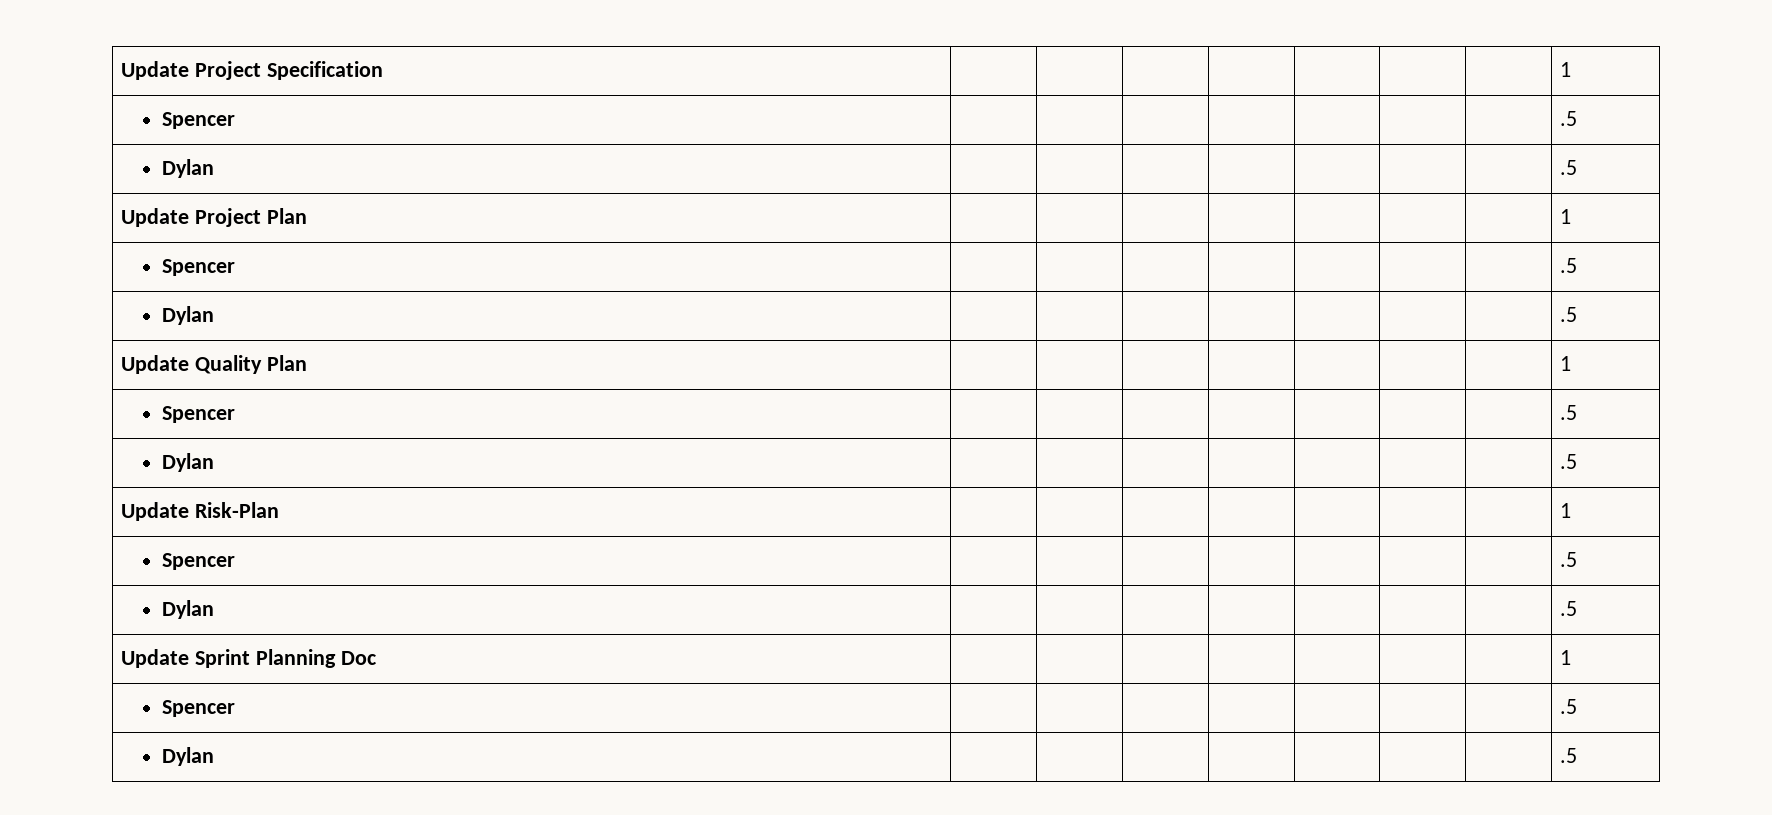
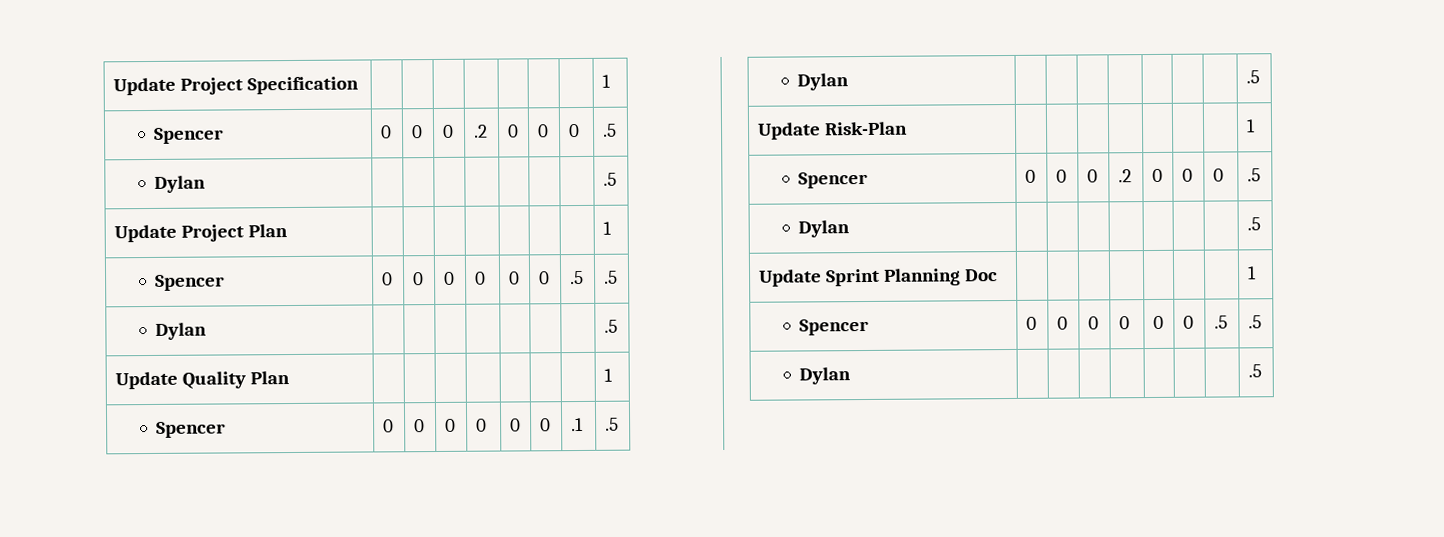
  Update Project Specification | | | | | | | | 1
- Spencer | | | | | | | | .5
+ Spencer | 0 | 0 | 0 | .2 | 0 | 0 | 0 | .5
  Update Project Plan | | | | | | | | 1
- Spencer | | | | | | | | .5
+ Spencer | 0 | 0 | 0 | 0 | 0 | 0 | .5 | .5
  Update Quality Plan | | | | | | | | 1
- Spencer | | | | | | | | .5
+ Spencer | 0 | 0 | 0 | 0 | 0 | 0 | .1 | .5
  Update Risk-Plan | | | | | | | | 1
- Spencer | | | | | | | | .5
+ Spencer | 0 | 0 | 0 | .2 | 0 | 0 | 0 | .5
  Update Sprint Planning Doc | | | | | | | | 1
- Spencer | | | | | | | | .5
+ Spencer | 0 | 0 | 0 | 0 | 0 | 0 | .5 | .5

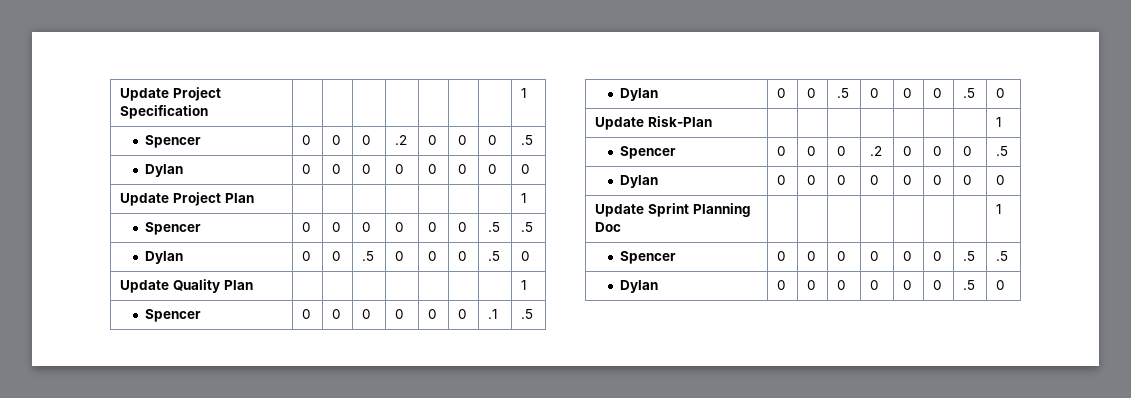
  Update Project Specification | | | | | | | | 1
  Spencer | 0 | 0 | 0 | .2 | 0 | 0 | 0 | .5
- Dylan | | | | | | | | .5
+ Dylan | 0 | 0 | 0 | 0 | 0 | 0 | 0 | 0
  Update Project Plan | | | | | | | | 1
  Spencer | 0 | 0 | 0 | 0 | 0 | 0 | .5 | .5
- Dylan | | | | | | | | .5
+ Dylan | 0 | 0 | .5 | 0 | 0 | 0 | .5 | 0
  Spencer | 0 | 0 | 0 | 0 | 0 | 0 | .1 | .5
- Dylan | | | | | | | | .5
+ Dylan | 0 | 0 | .5 | 0 | 0 | 0 | .5 | 0
  Update Risk-Plan | | | | | | | | 1
  Spencer | 0 | 0 | 0 | .2 | 0 | 0 | 0 | .5
- Dylan | | | | | | | | .5
+ Dylan | 0 | 0 | 0 | 0 | 0 | 0 | 0 | 0
  Update Sprint Planning Doc | | | | | | | | 1
  Spencer | 0 | 0 | 0 | 0 | 0 | 0 | .5 | .5
- Dylan | | | | | | | | .5
+ Dylan | 0 | 0 | 0 | 0 | 0 | 0 | .5 | 0

